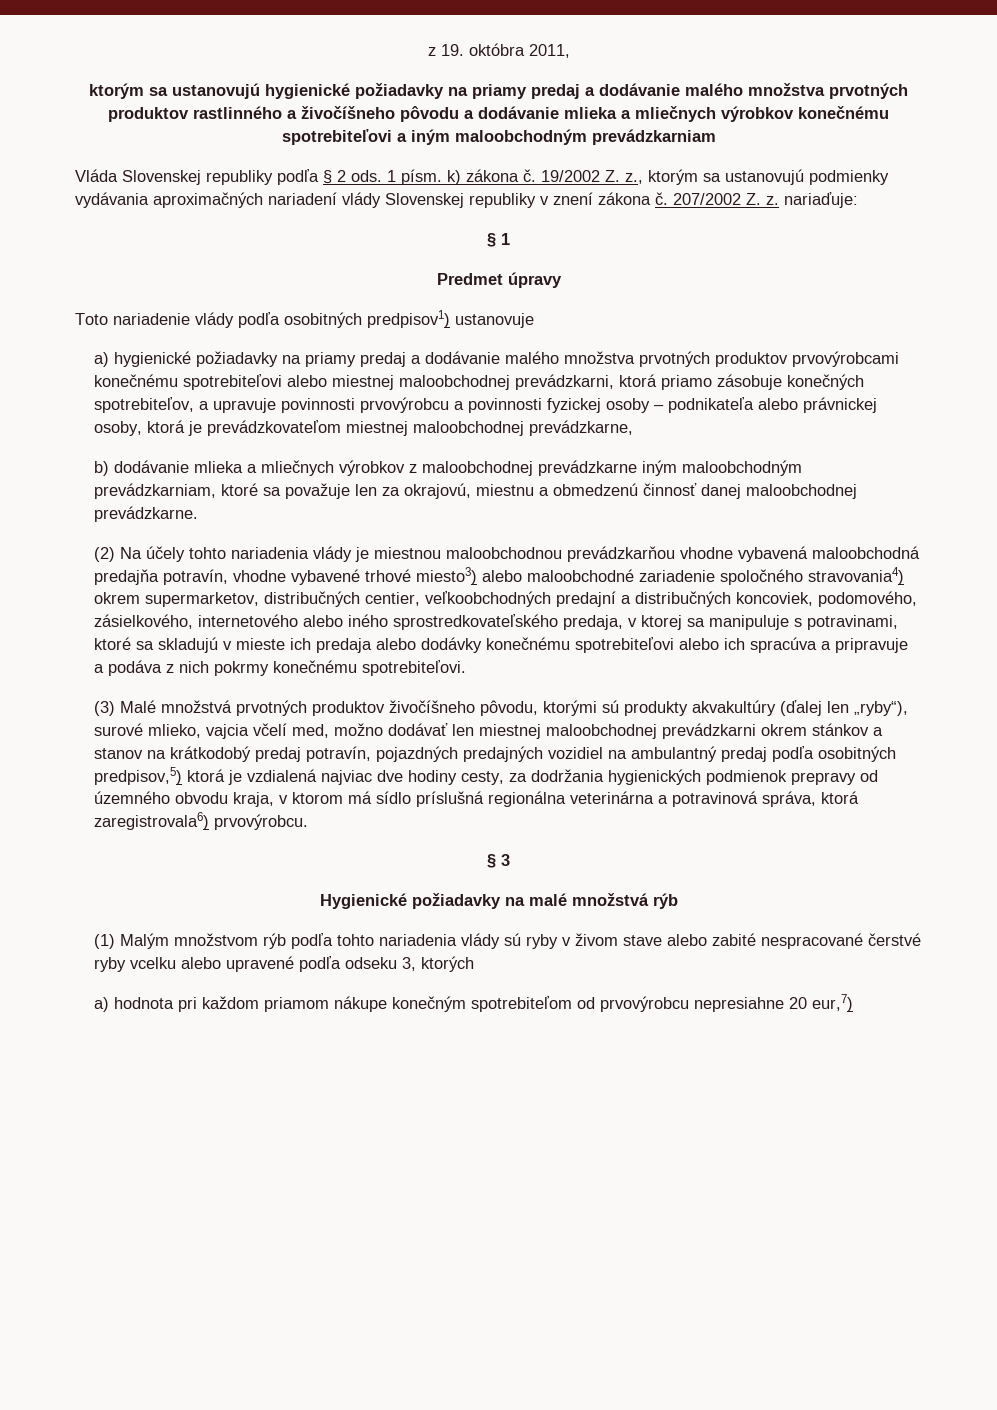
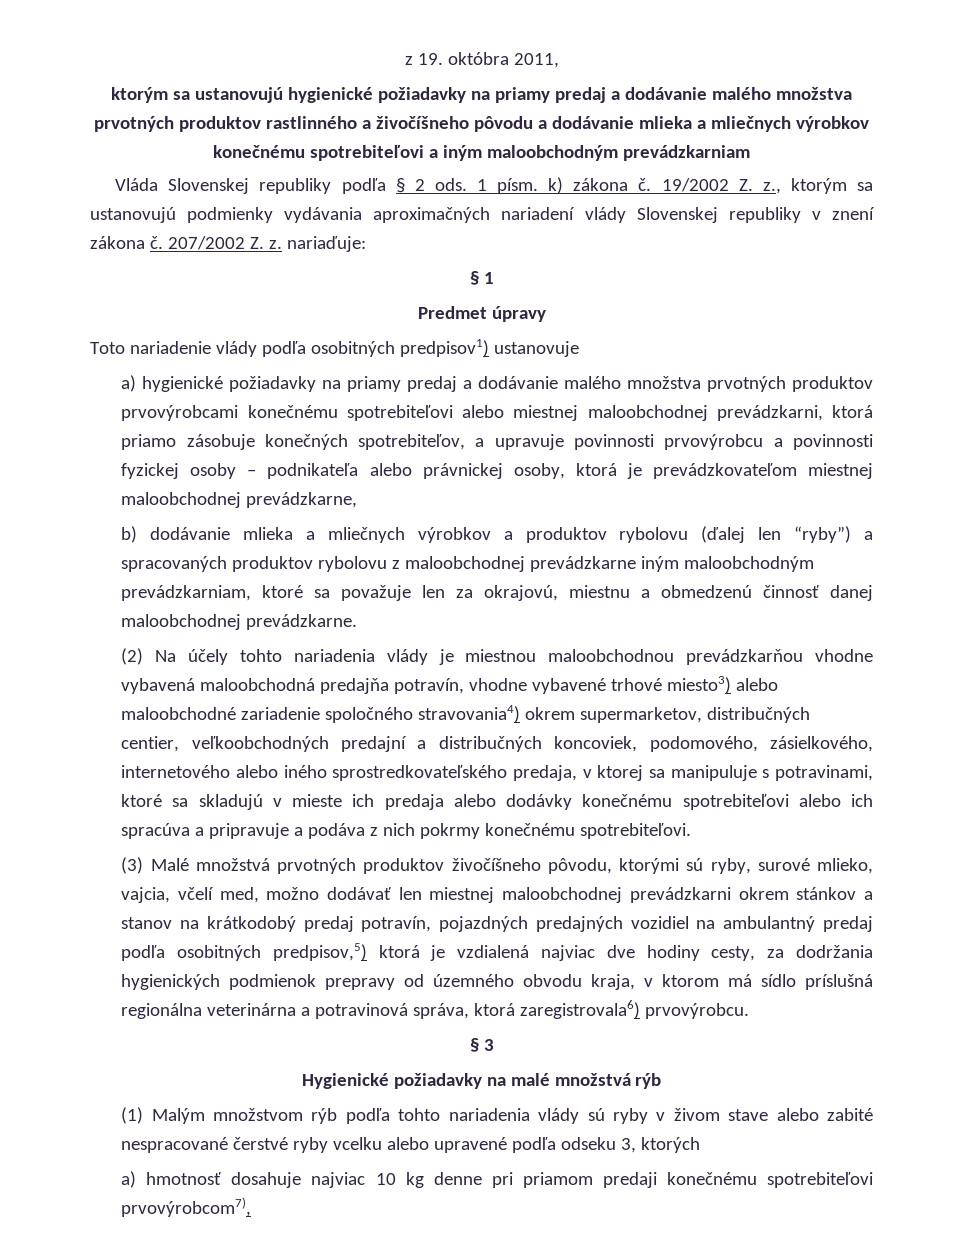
- b) dodávanie mlieka a mliečnych výrobkov z maloobchodnej prevádzkarne iným maloobchodným prevádzkarniam, ktoré sa považuje len za okrajovú, miestnu a obmedzenú činnosť danej maloobchodnej prevádzkarne.
+ b) dodávanie mlieka a mliečnych výrobkov a produktov rybolovu (ďalej len “ryby”) a spracovaných produktov rybolovu z maloobchodnej prevádzkarne iným maloobchodným prevádzkarniam, ktoré sa považuje len za okrajovú, miestnu a obmedzenú činnosť danej maloobchodnej prevádzkarne.
- (3) Malé množstvá prvotných produktov živočíšneho pôvodu, ktorými sú produkty akvakultúry (ďalej len „ryby“), surové mlieko, vajcia včelí med, možno dodávať len miestnej maloobchodnej prevádzkarni okrem stánkov a stanov na krátkodobý predaj potravín, pojazdných predajných vozidiel na ambulantný predaj podľa osobitných predpisov,5) ktorá je vzdialená najviac dve hodiny cesty, za dodržania hygienických podmienok prepravy od územného obvodu kraja, v ktorom má sídlo príslušná regionálna veterinárna a potravinová správa, ktorá zaregistrovala6) prvovýrobcu.
+ (3) Malé množstvá prvotných produktov živočíšneho pôvodu, ktorými sú ryby, surové mlieko, vajcia, včelí med, možno dodávať len miestnej maloobchodnej prevádzkarni okrem stánkov a stanov na krátkodobý predaj potravín, pojazdných predajných vozidiel na ambulantný predaj podľa osobitných predpisov,5) ktorá je vzdialená najviac dve hodiny cesty, za dodržania hygienických podmienok prepravy od územného obvodu kraja, v ktorom má sídlo príslušná regionálna veterinárna a potravinová správa, ktorá zaregistrovala6) prvovýrobcu.
- a) hodnota pri každom priamom nákupe konečným spotrebiteľom od prvovýrobcu nepresiahne 20 eur,7)
+ a) hmotnosť dosahuje najviac 10 kg denne pri priamom predaji konečnému spotrebiteľovi prvovýrobcom7),

